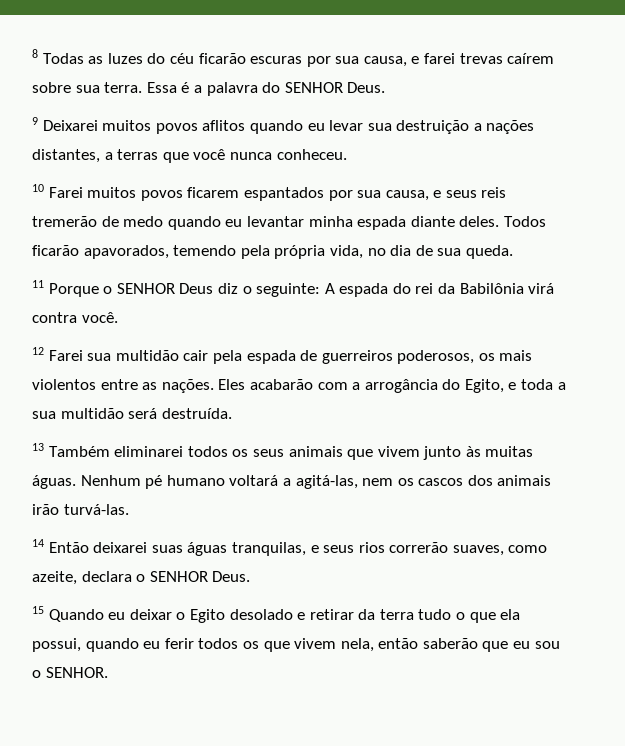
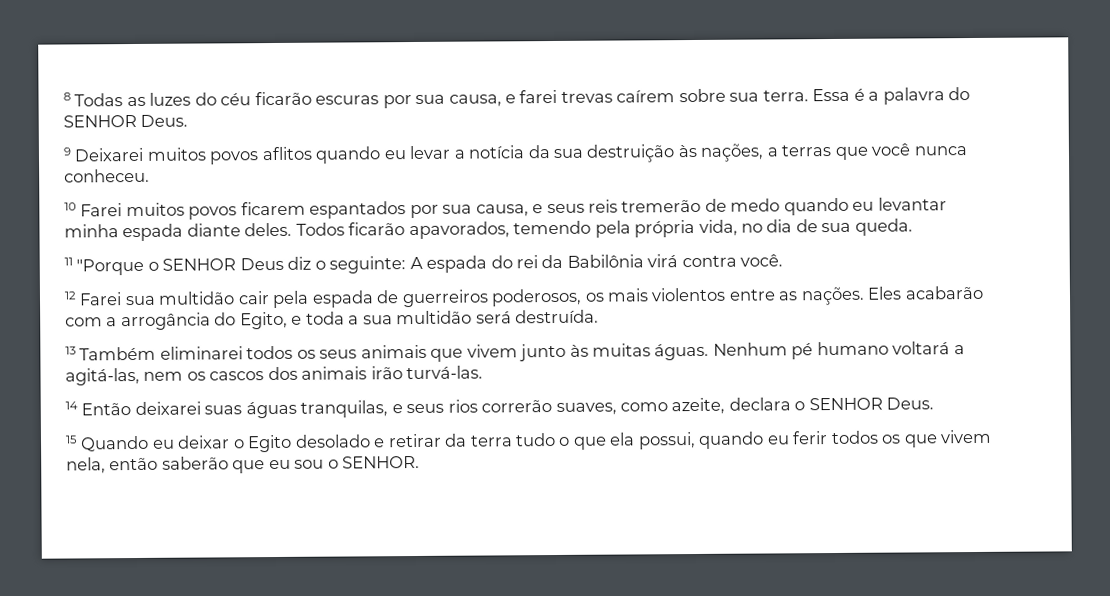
- 9 Deixarei muitos povos aflitos quando eu levar sua destruição a nações distantes, a terras que você nunca conheceu.
+ 9 Deixarei muitos povos aflitos quando eu levar a notícia da sua destruição às nações, a terras que você nunca conheceu.
- 11 Porque o SENHOR Deus diz o seguinte: A espada do rei da Babilônia virá contra você.
+ 11 "Porque o SENHOR Deus diz o seguinte: A espada do rei da Babilônia virá contra você.

